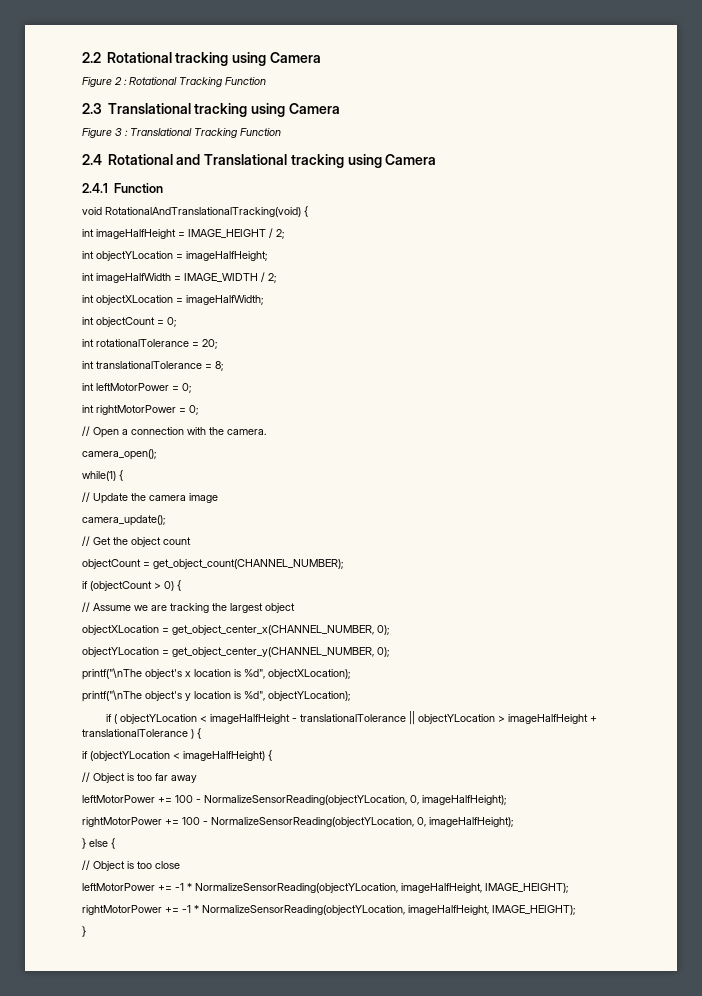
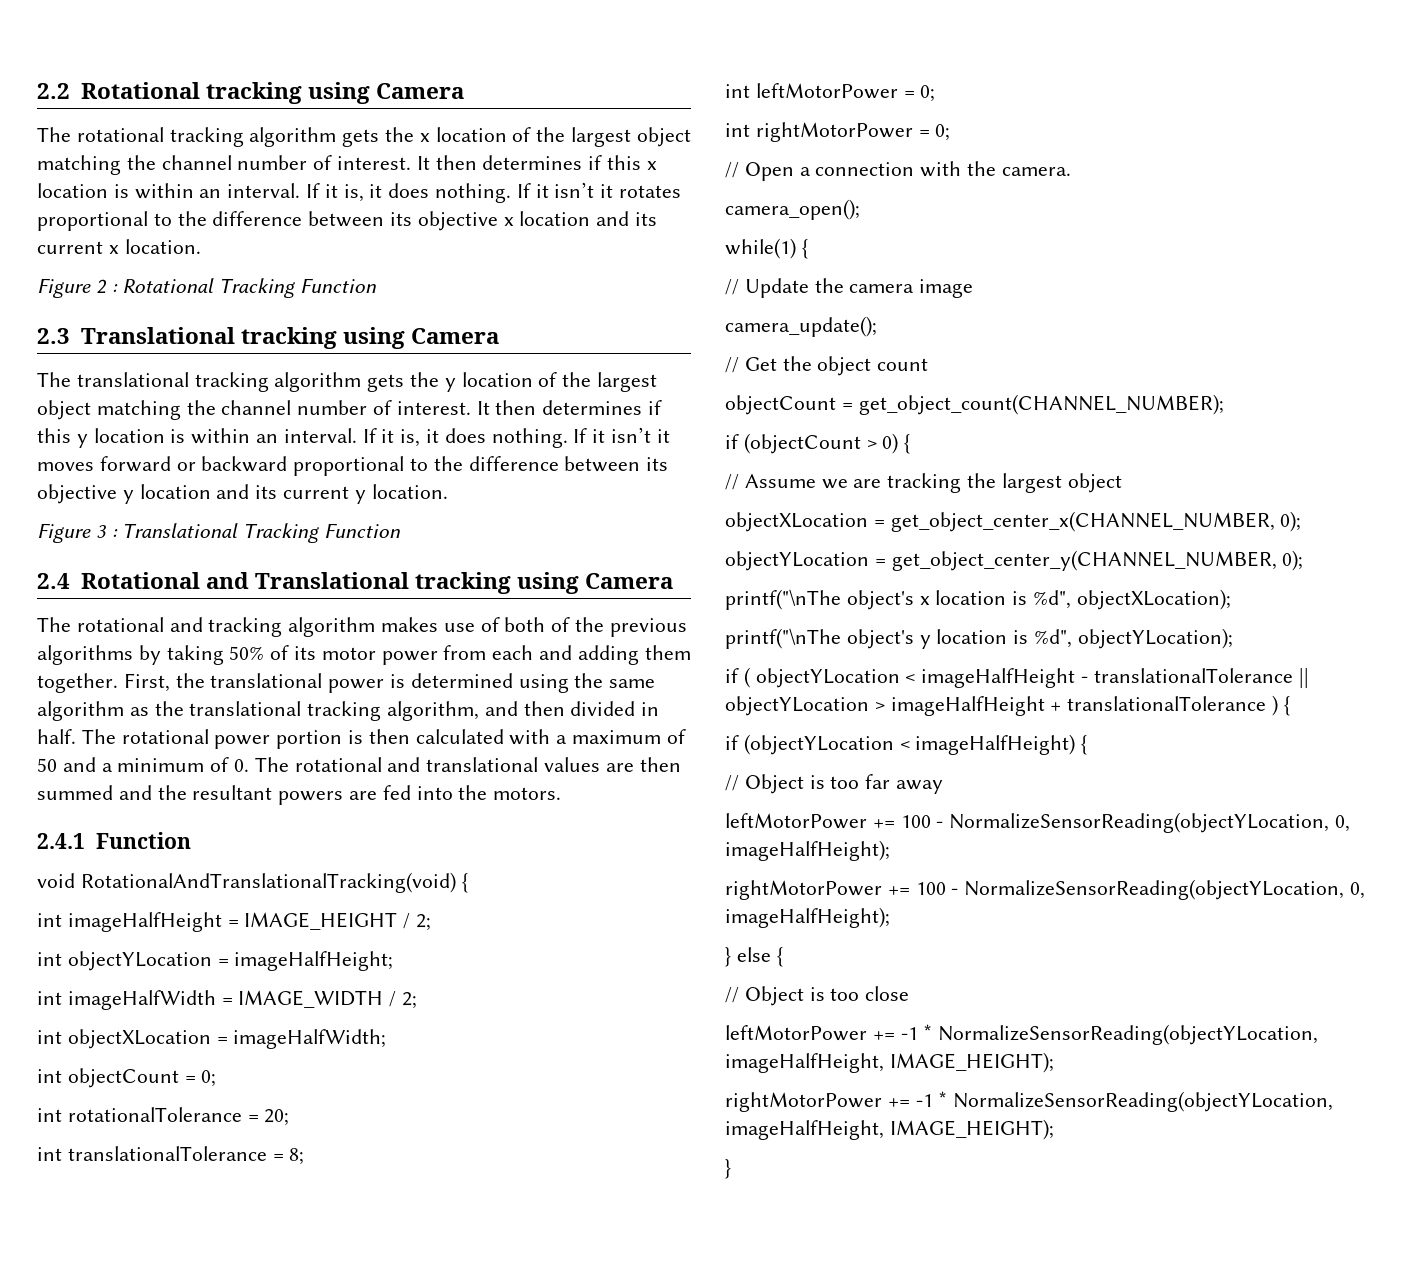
+ The rotational tracking algorithm gets the x location of the largest object matching the channel number of interest. It then determines if this x location is within an interval. If it is, it does nothing. If it isn’t it rotates proportional to the difference between its objective x location and its current x location.
+ The translational tracking algorithm gets the y location of the largest object matching the channel number of interest. It then determines if this y location is within an interval. If it is, it does nothing. If it isn’t it moves forward or backward proportional to the difference between its objective y location and its current y location.
+ The rotational and tracking algorithm makes use of both of the previous algorithms by taking 50% of its motor power from each and adding them together. First, the translational power is determined using the same algorithm as the translational tracking algorithm, and then divided in half. The rotational power portion is then calculated with a maximum of 50 and a minimum of 0. The rotational and translational values are then summed and the resultant powers are fed into the motors.

